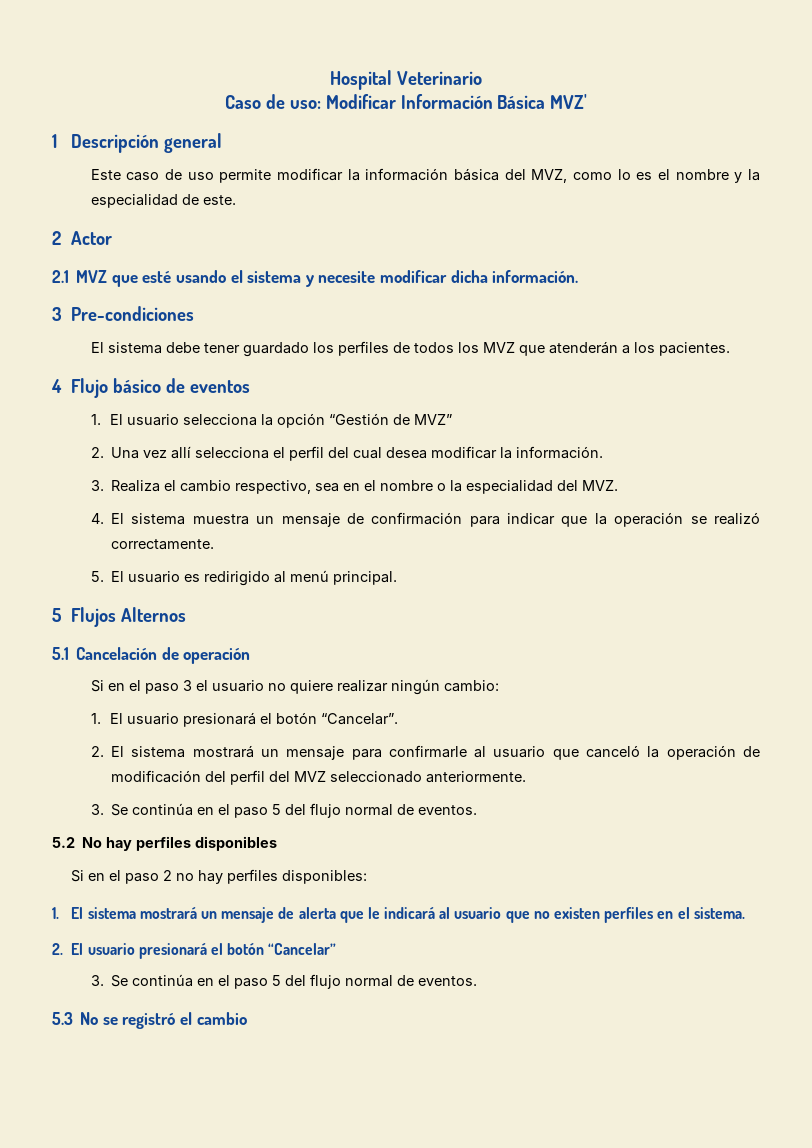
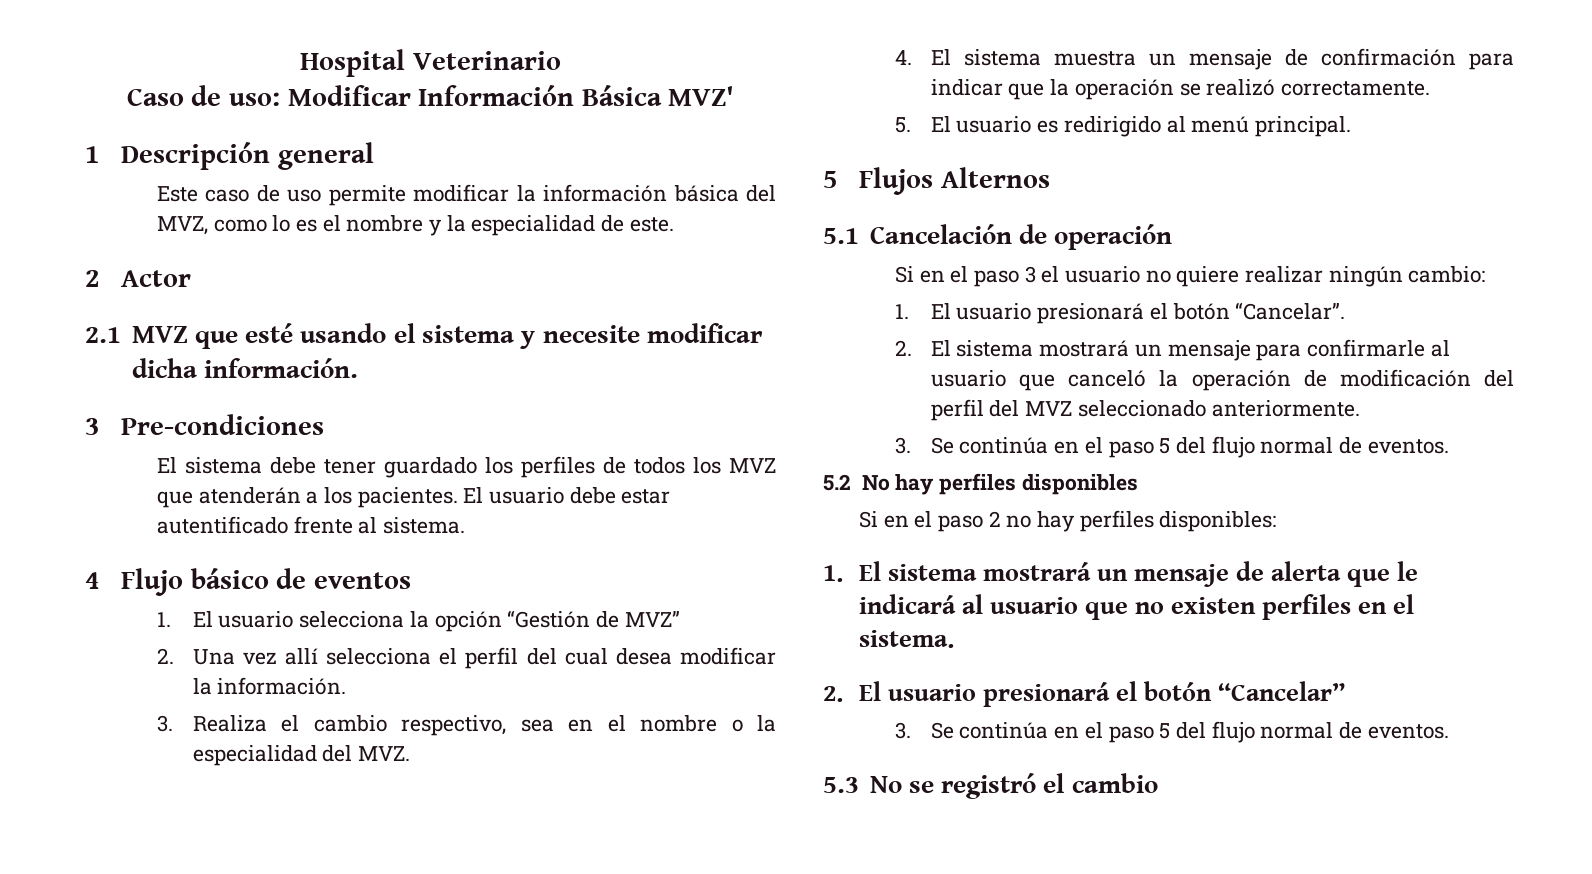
+ El usuario debe estar autentificado frente al sistema.

